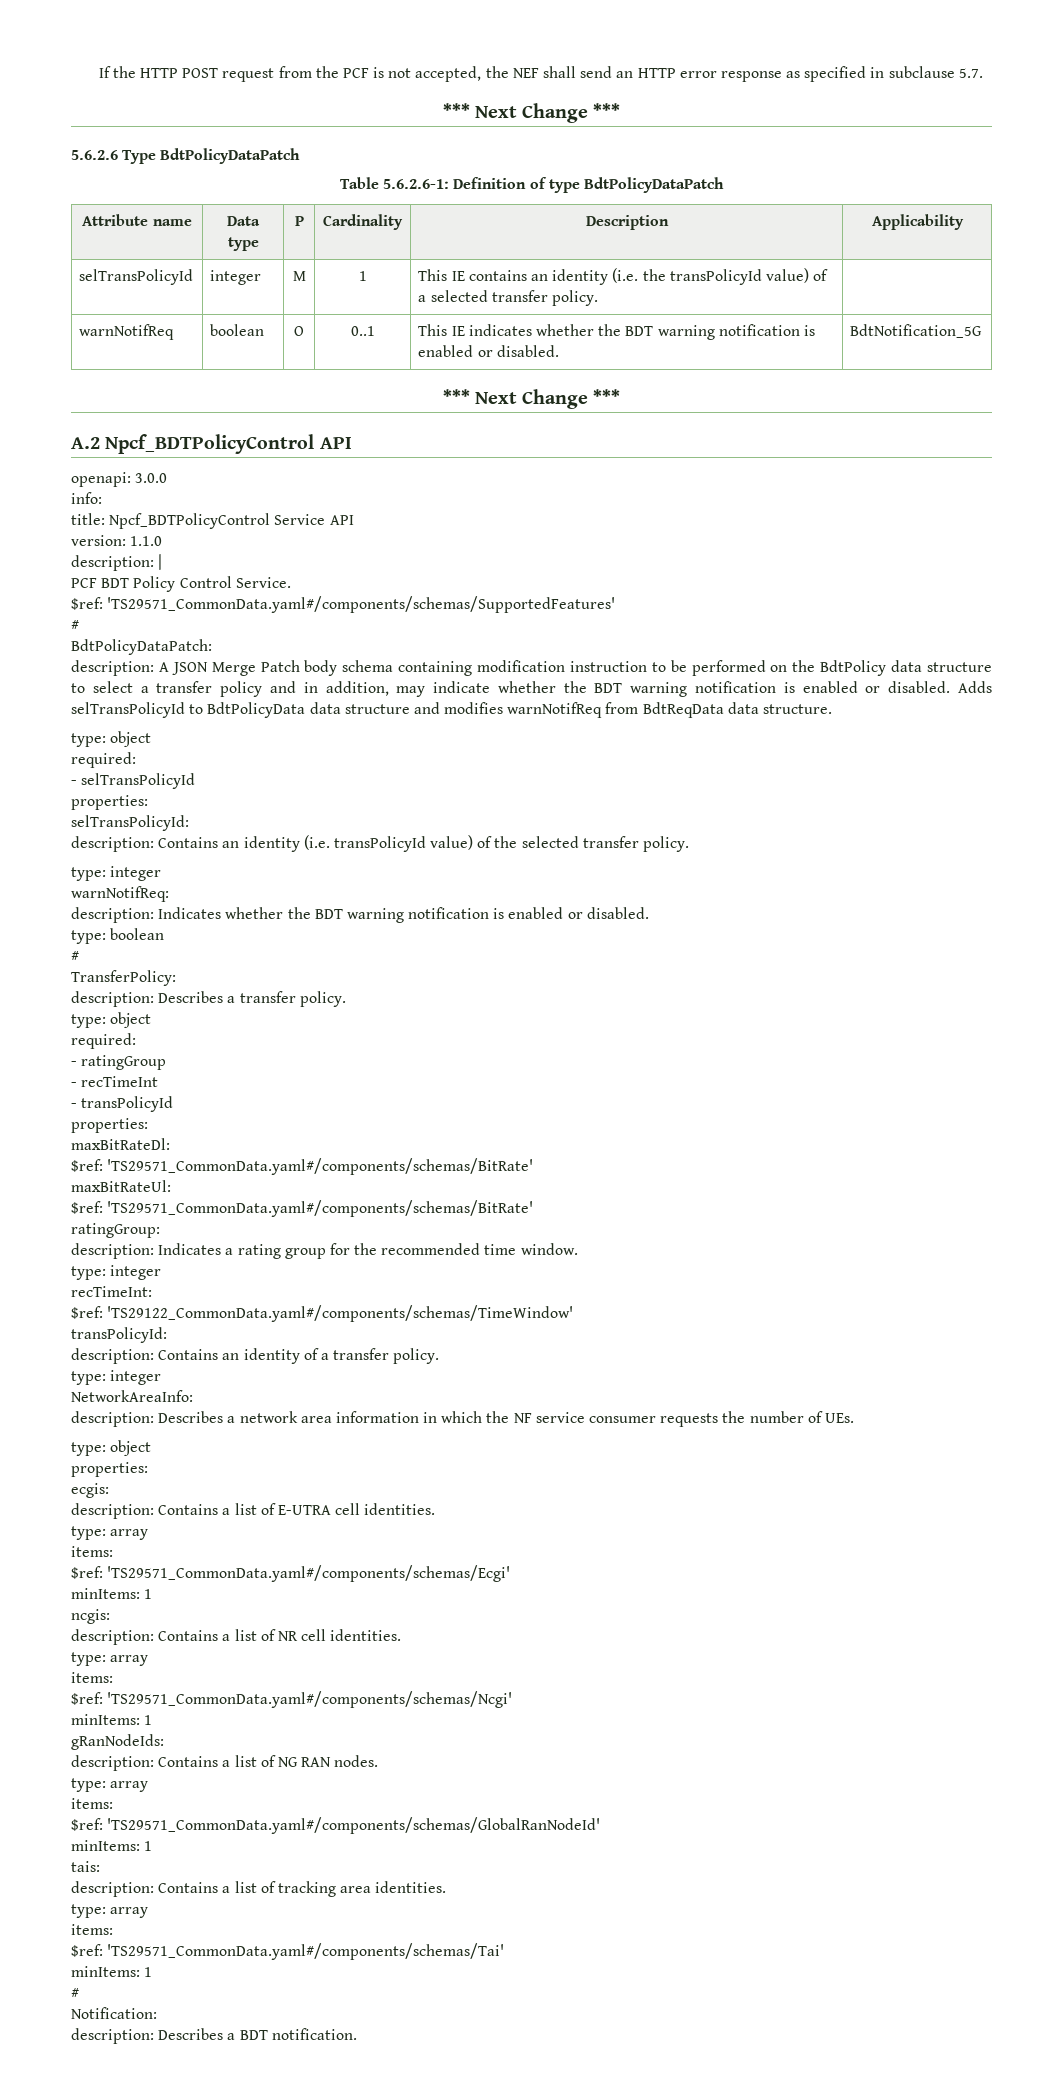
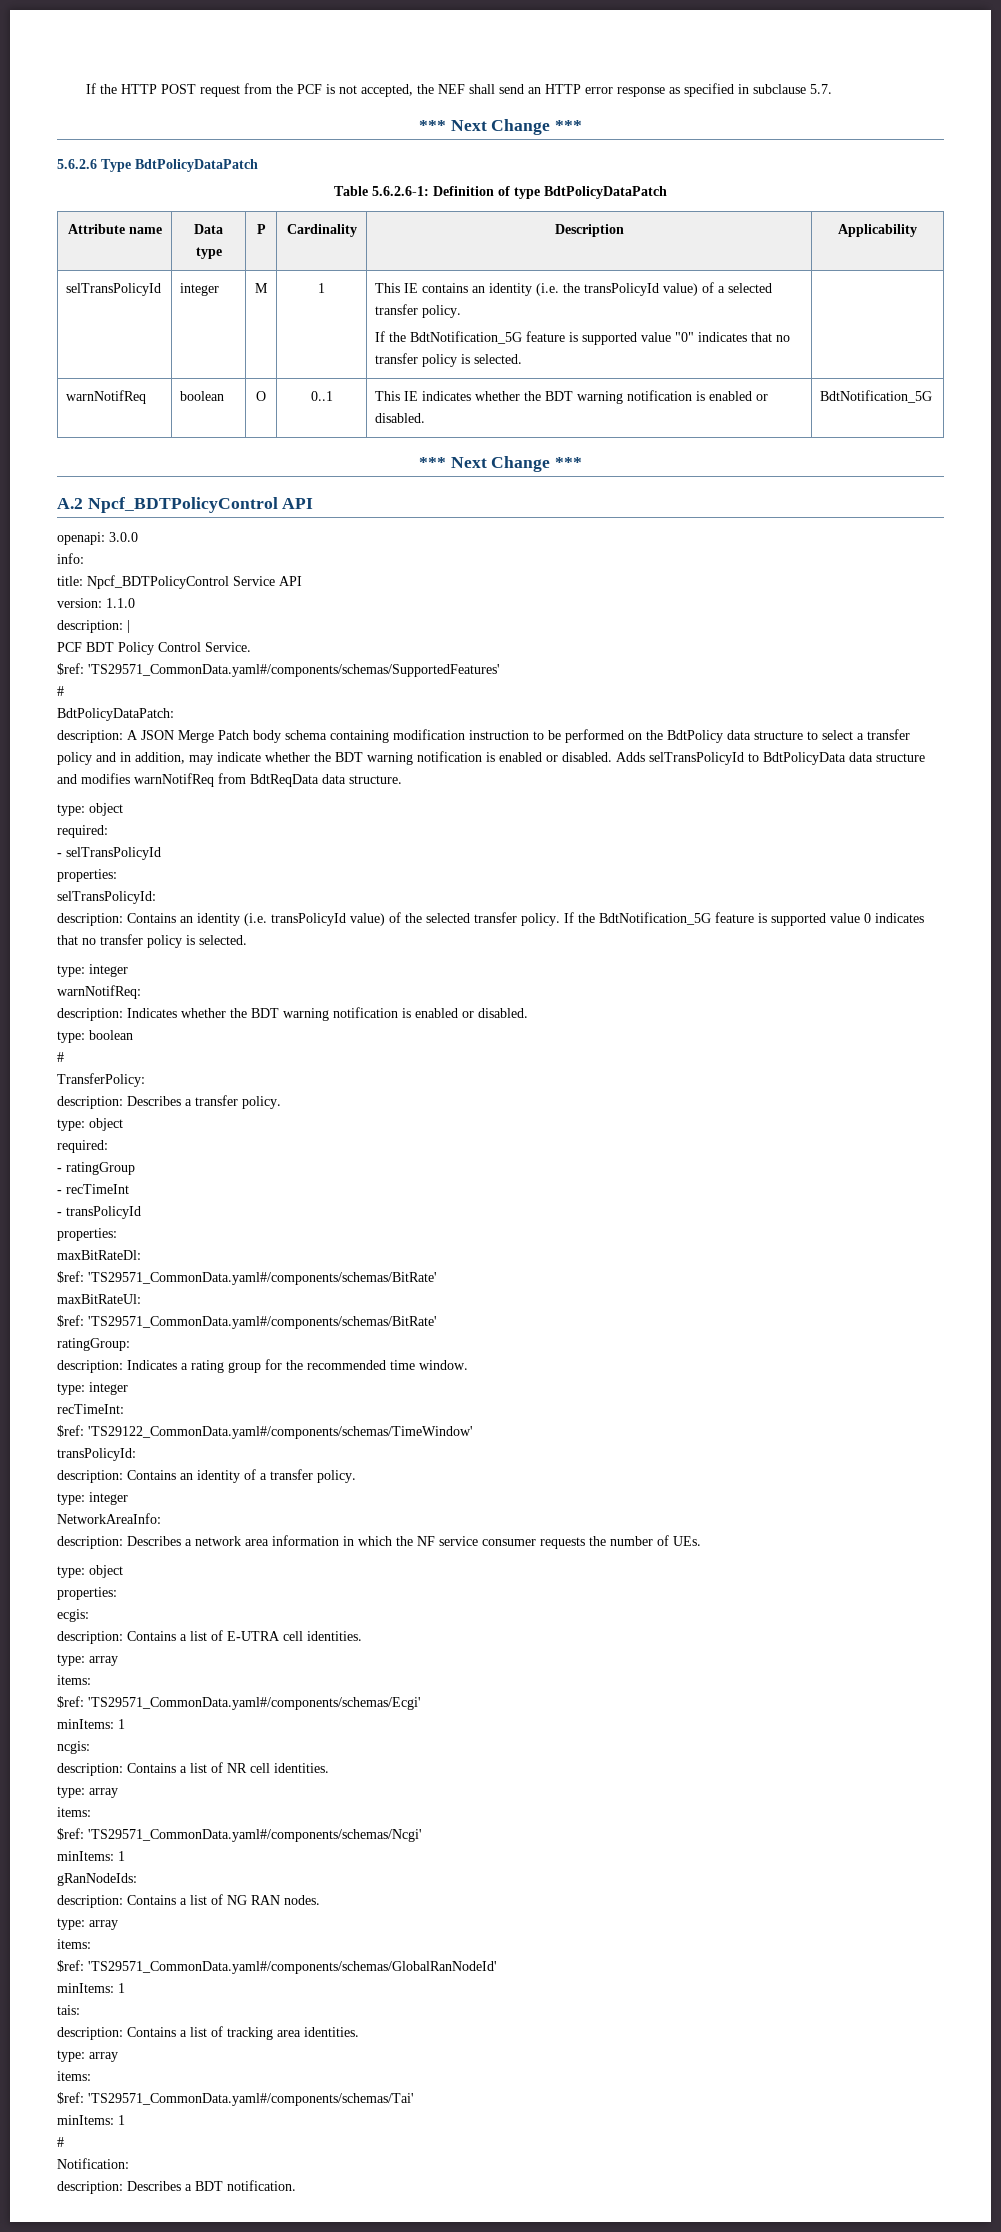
- selTransPolicyId | integer | M | 1 | This IE contains an identity (i.e. the transPolicyId value) of a selected transfer policy. |
+ selTransPolicyId | integer | M | 1 | This IE contains an identity (i.e. the transPolicyId value) of a selected transfer policy.
+ If the BdtNotification_5G feature is supported value "0" indicates that no transfer policy is selected. |
+ If the BdtNotification_5G feature is supported value 0 indicates that no transfer policy is selected.

